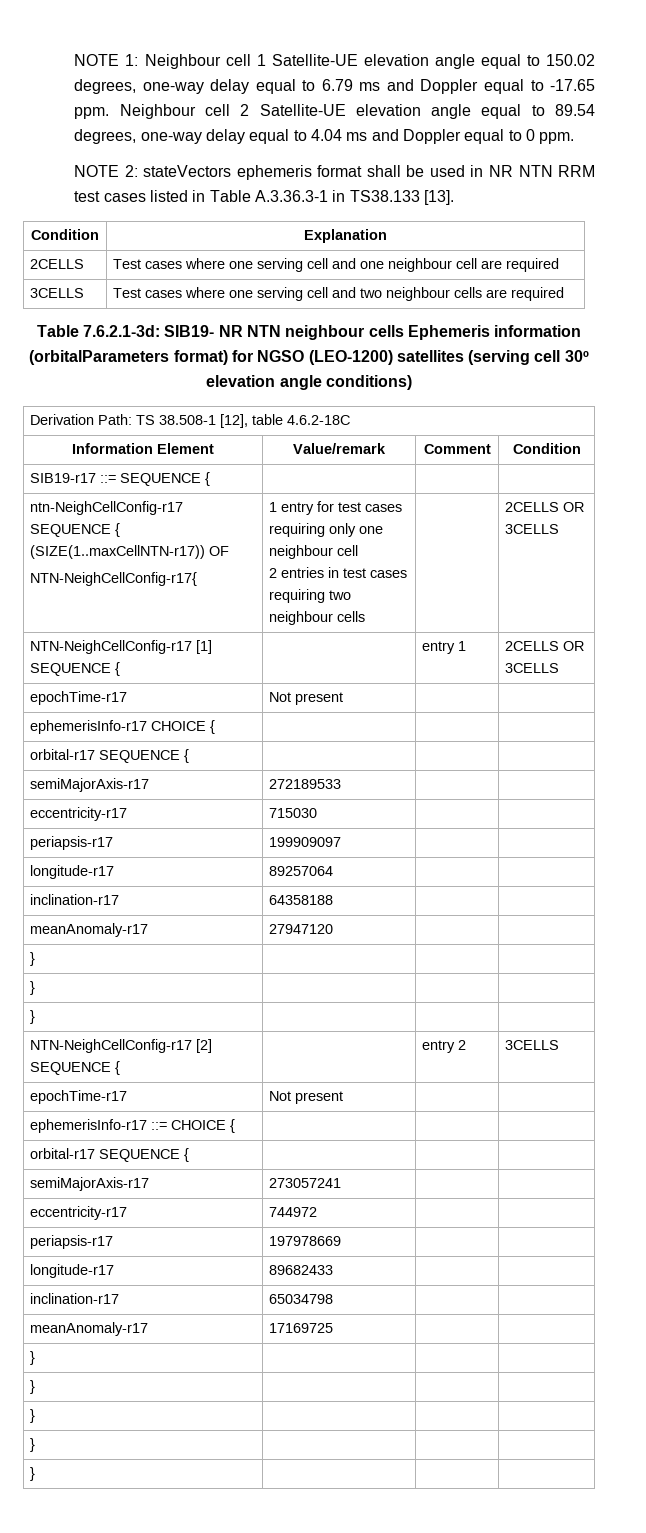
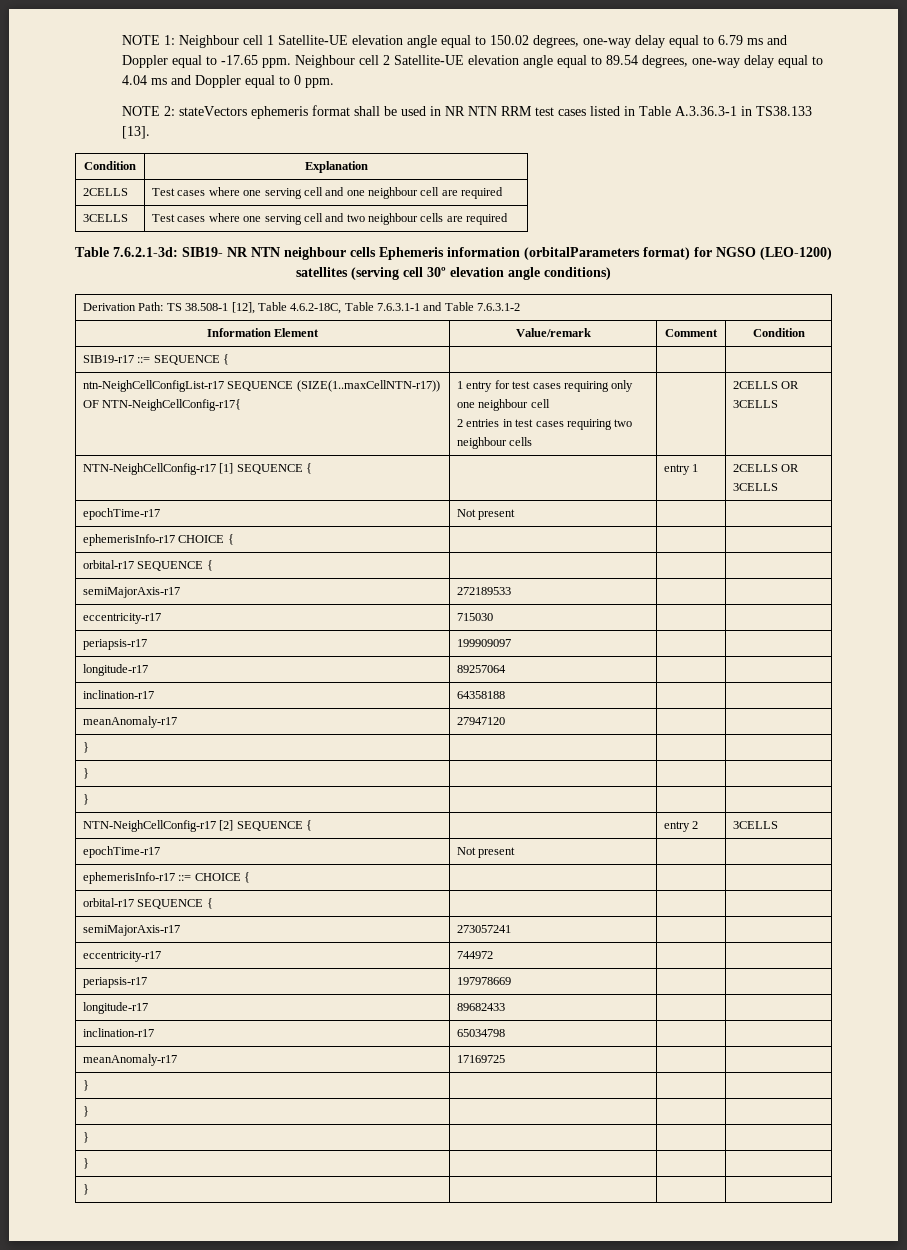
- Derivation Path: TS 38.508-1 [12], table 4.6.2-18C
+ Derivation Path: TS 38.508-1 [12], Table 4.6.2-18C, Table 7.6.3.1-1 and Table 7.6.3.1-2
- ntn-NeighCellConfig-r17 SEQUENCE { (SIZE(1..maxCellNTN-r17)) OF
- NTN-NeighCellConfig-r17{ | 1 entry for test cases requiring only one neighbour cell
+ ntn-NeighCellConfigList-r17 SEQUENCE (SIZE(1..maxCellNTN-r17)) OF NTN-NeighCellConfig-r17{ | 1 entry for test cases requiring only one neighbour cell

